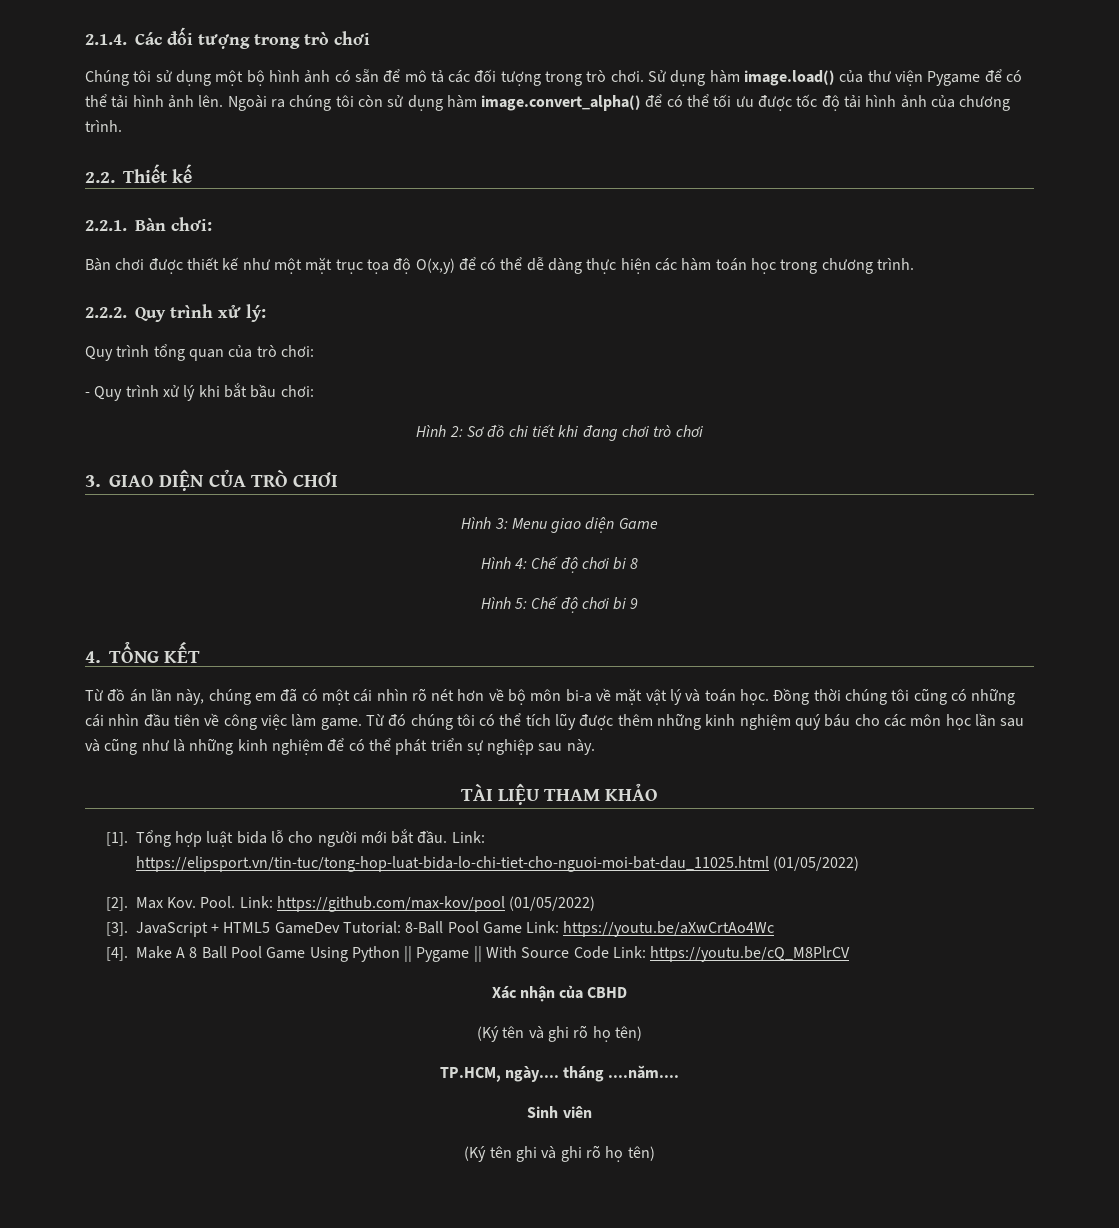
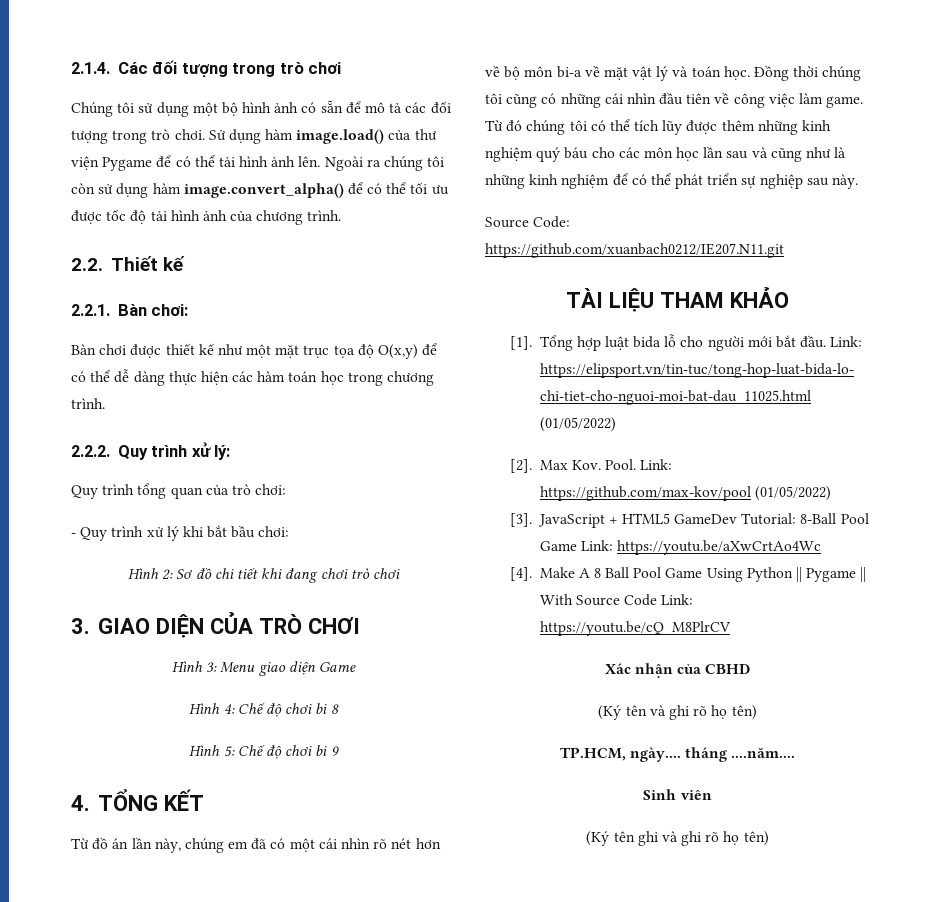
+ Source Code: https://github.com/xuanbach0212/IE207.N11.git

